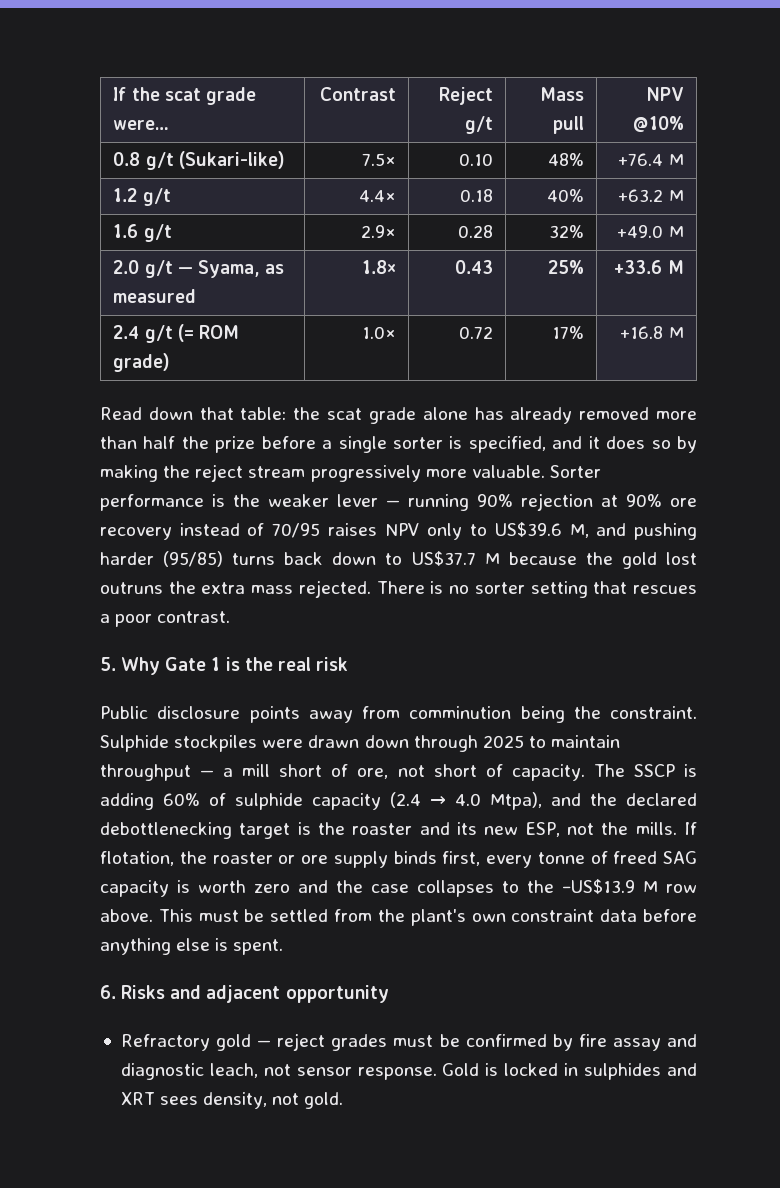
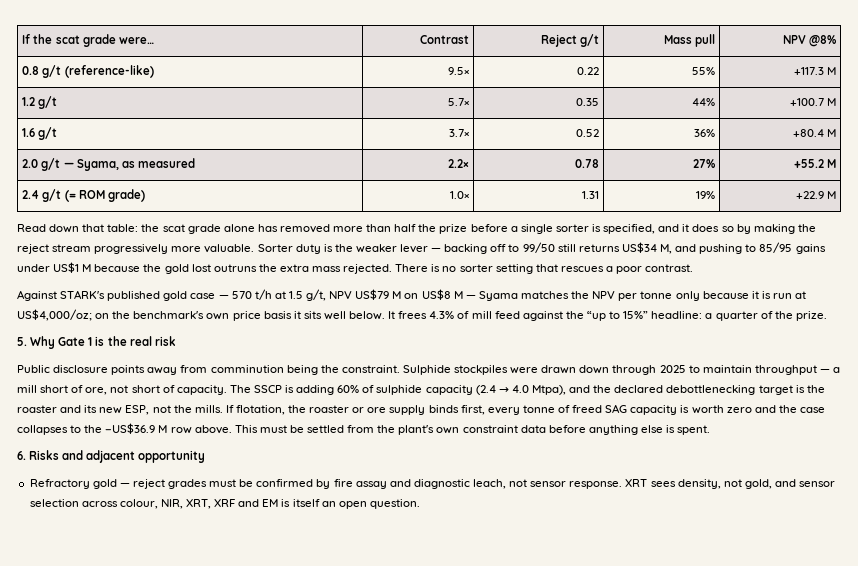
- If the scat grade were… | Contrast | Reject g/t | Mass pull | NPV @10%
+ If the scat grade were… | Contrast | Reject g/t | Mass pull | NPV @8%
- 0.8 g/t (Sukari-like) | 7.5× | 0.10 | 48% | +76.4 M
+ 0.8 g/t (reference-like) | 9.5× | 0.22 | 55% | +117.3 M
- 1.2 g/t | 4.4× | 0.18 | 40% | +63.2 M
+ 1.2 g/t | 5.7× | 0.35 | 44% | +100.7 M
- 1.6 g/t | 2.9× | 0.28 | 32% | +49.0 M
+ 1.6 g/t | 3.7× | 0.52 | 36% | +80.4 M
- 2.0 g/t — Syama, as measured | 1.8× | 0.43 | 25% | +33.6 M
+ 2.0 g/t — Syama, as measured | 2.2× | 0.78 | 27% | +55.2 M
- 2.4 g/t (= ROM grade) | 1.0× | 0.72 | 17% | +16.8 M
+ 2.4 g/t (= ROM grade) | 1.0× | 1.31 | 19% | +22.9 M
- Read down that table: the scat grade alone has already removed more than half the prize before a single sorter is specified, and it does so by making the reject stream progressively more valuable.
+ Read down that table: the scat grade alone has removed more than half the prize before a single sorter is specified, and it does so by making the reject stream progressively more valuable.
- Sorter performance is the weaker lever — running 90% rejection at 90% ore recovery instead of 70/95 raises NPV only to US$39.6 M, and pushing harder (95/85) turns back down to US$37.7 M because the gold lost outruns the extra mass rejected.
+ Sorter duty is the weaker lever — backing off to 99/50 still returns US$34 M, and pushing to 85/95 gains under US$1 M because the gold lost outruns the extra mass rejected.
+ Against STARK's published gold case — 570 t/h at 1.5 g/t, NPV US$79 M on US$8 M — Syama matches the NPV per tonne only because it is run at US$4,000/oz; on the benchmark's own price basis it sits well below. It frees 4.3% of mill feed against the “up to 15%” headline: a quarter of the prize.
- If flotation, the roaster or ore supply binds first, every tonne of freed SAG capacity is worth zero and the case collapses to the −US$13.9 M row above.
+ If flotation, the roaster or ore supply binds first, every tonne of freed SAG capacity is worth zero and the case collapses to the −US$36.9 M row above.
- Gold is locked in sulphides and XRT sees density, not gold.
+ XRT sees density, not gold, and sensor selection across colour, NIR, XRT, XRF and EM is itself an open question.

